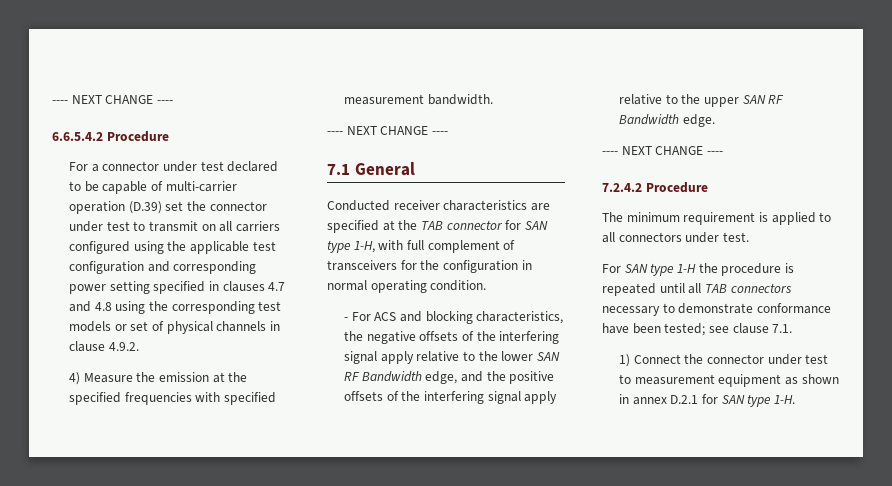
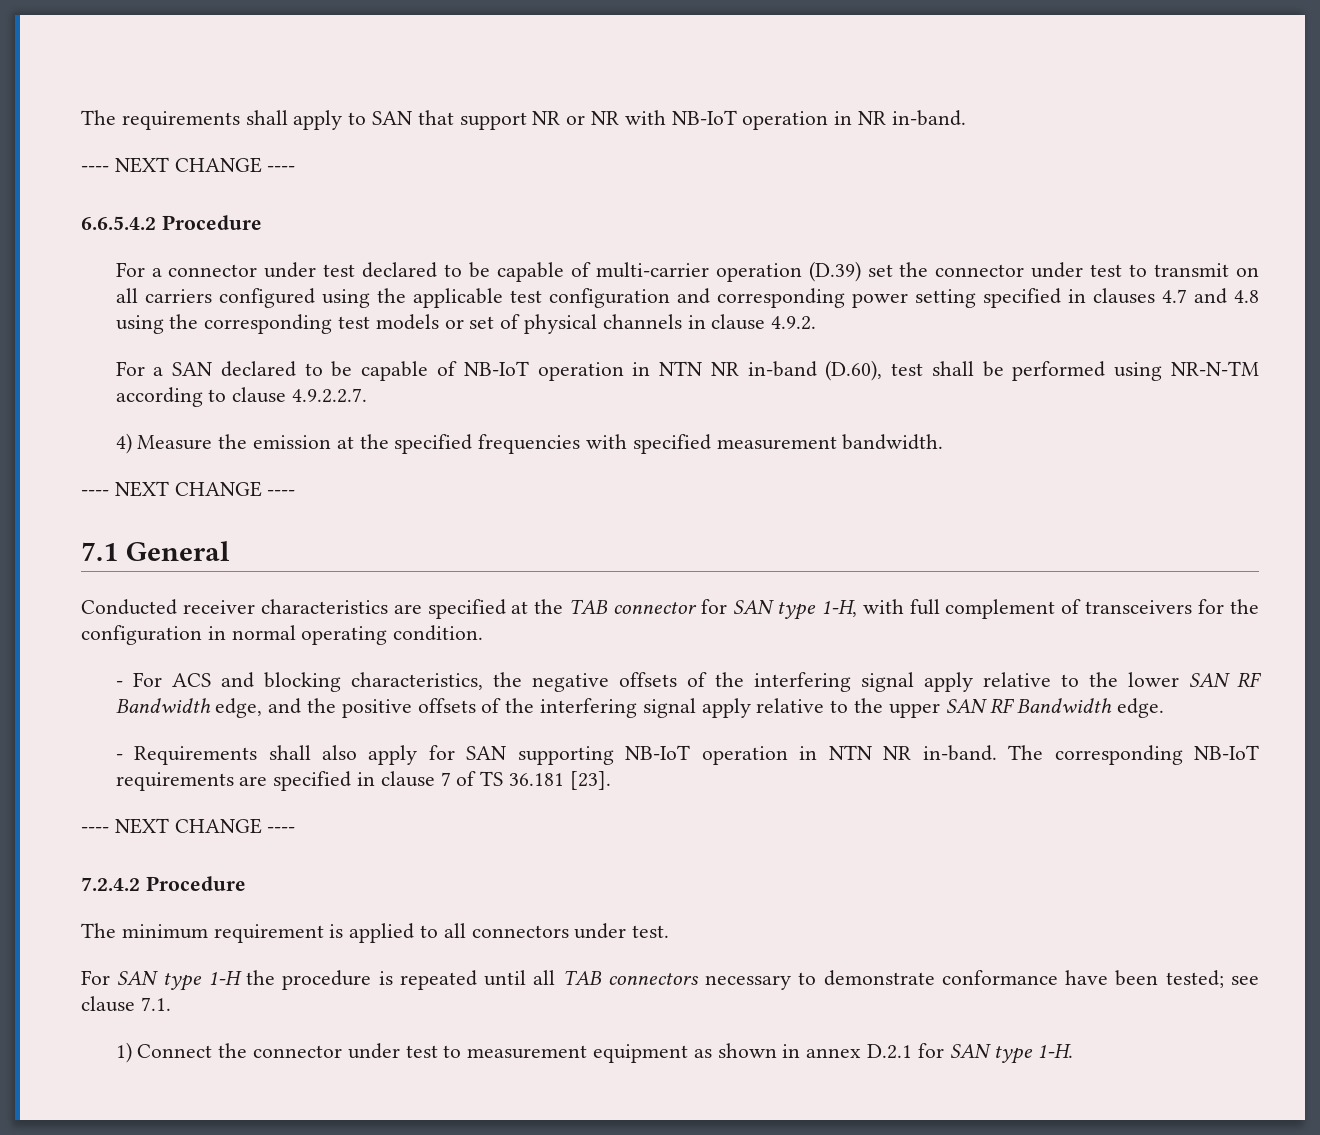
+ The requirements shall apply to SAN that support NR or NR with NB-IoT operation in NR in-band.
+ For a SAN declared to be capable of NB-IoT operation in NTN NR in-band (D.60), test shall be performed using NR-N-TM according to clause 4.9.2.2.7.
+ - Requirements shall also apply for SAN supporting NB-IoT operation in NTN NR in-band. The corresponding NB-IoT requirements are specified in clause 7 of TS 36.181 [23].

